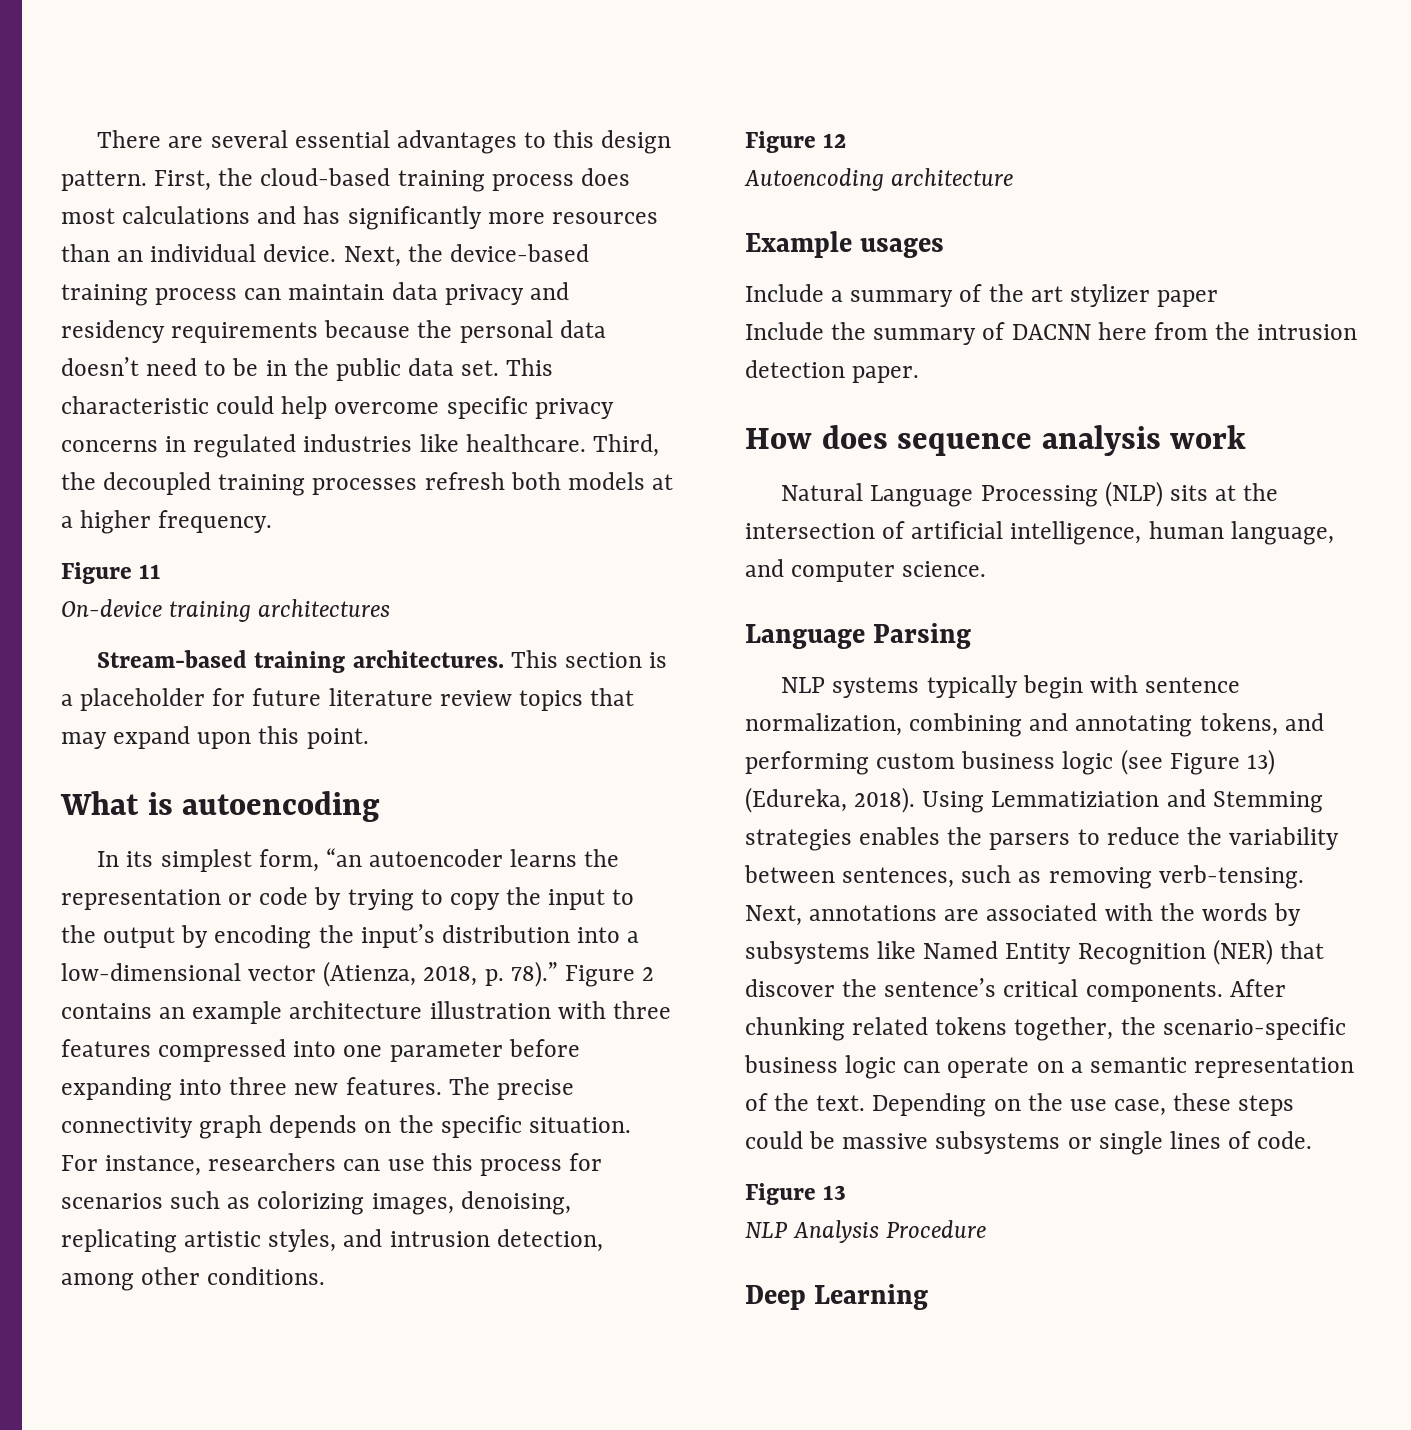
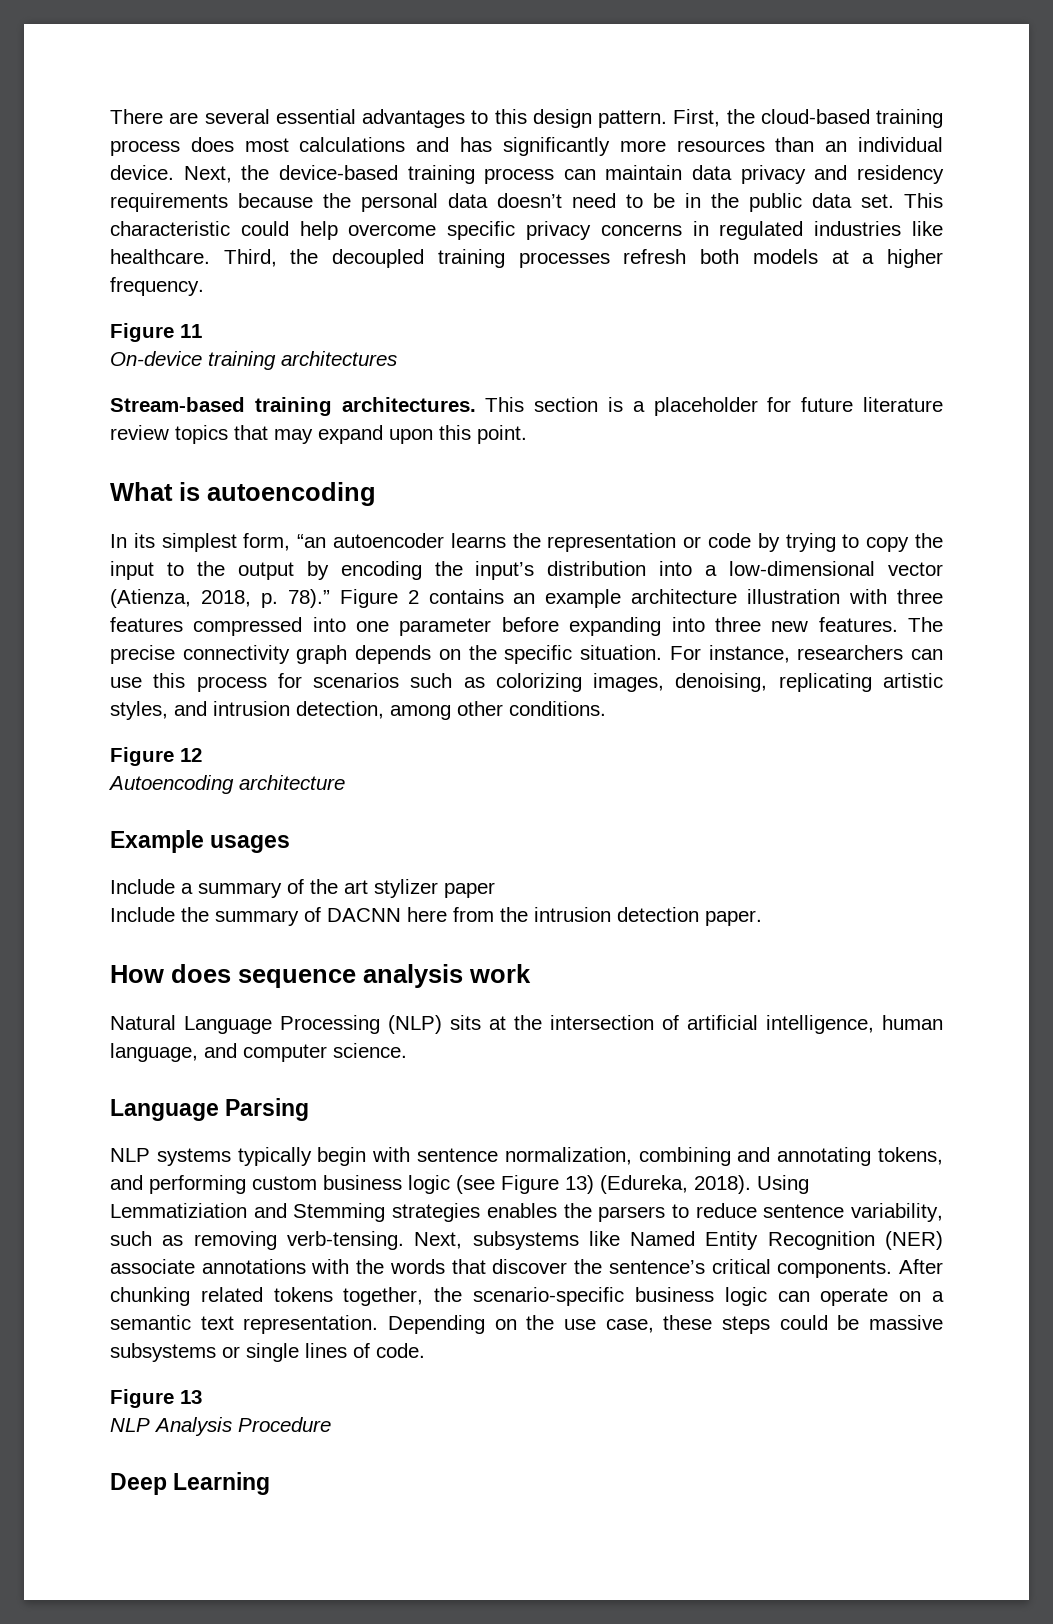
- Using Lemmatiziation and Stemming strategies enables the parsers to reduce the variability between sentences, such as removing verb-tensing.
+ Using Lemmatiziation and Stemming strategies enables the parsers to reduce sentence variability, such as removing verb-tensing.
- Next, annotations are associated with the words by subsystems like Named Entity Recognition (NER) that discover the sentence’s critical components.
+ Next, subsystems like Named Entity Recognition (NER) associate annotations with the words that discover the sentence’s critical components.
- After chunking related tokens together, the scenario-specific business logic can operate on a semantic representation of the text.
+ After chunking related tokens together, the scenario-specific business logic can operate on a semantic text representation.

